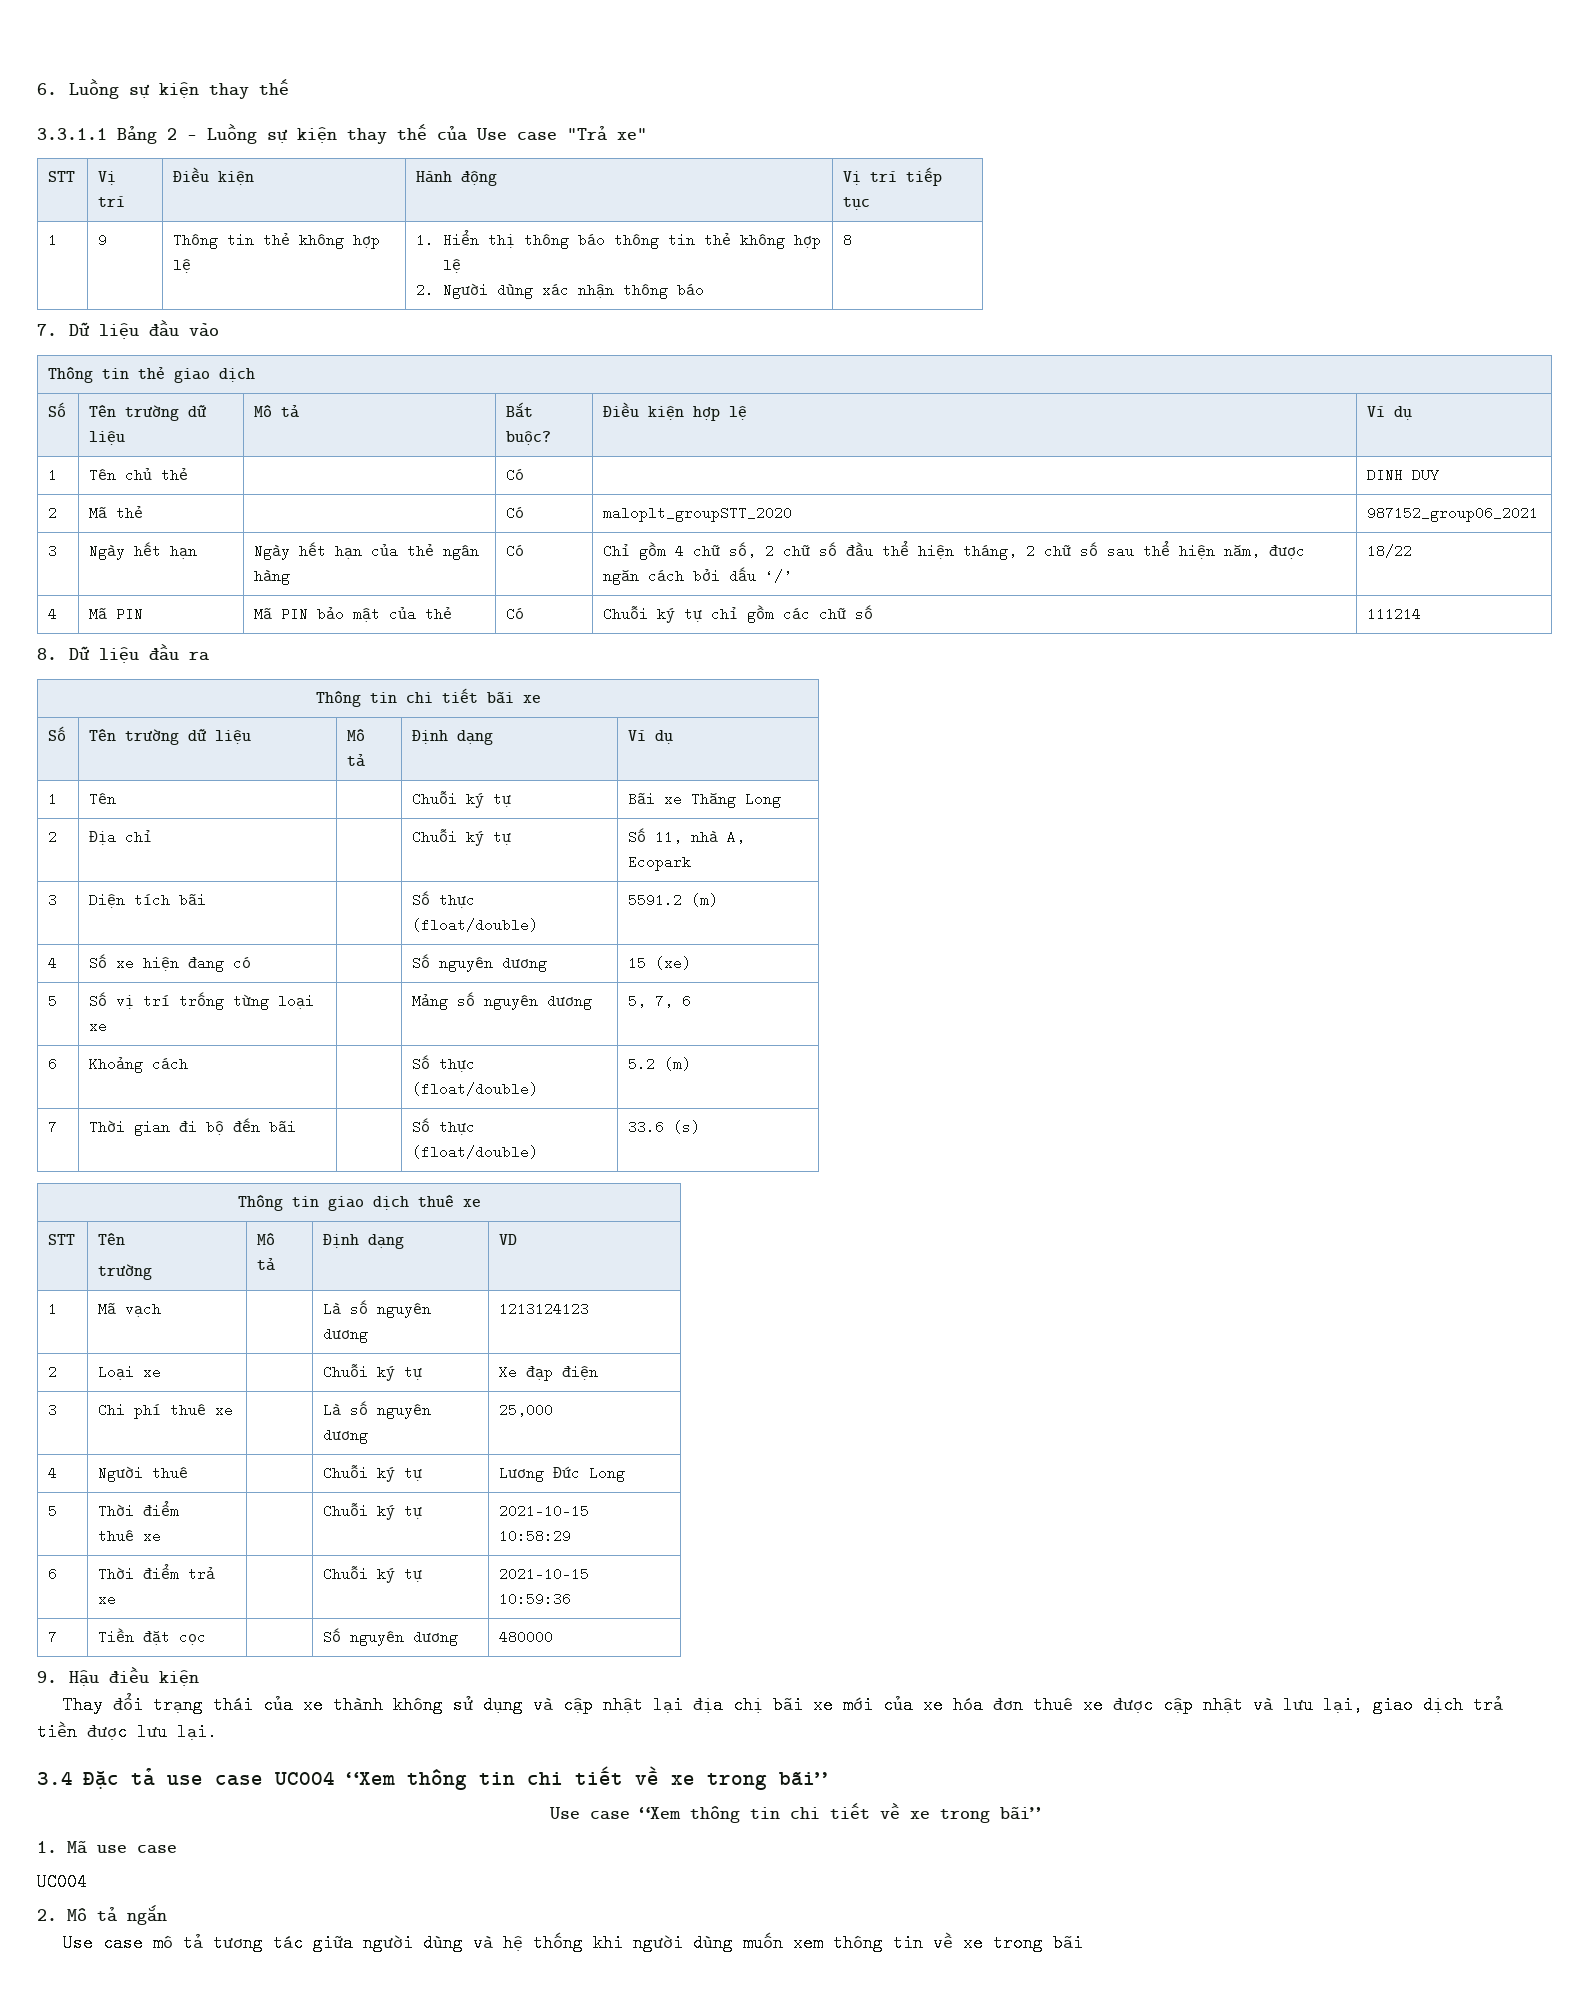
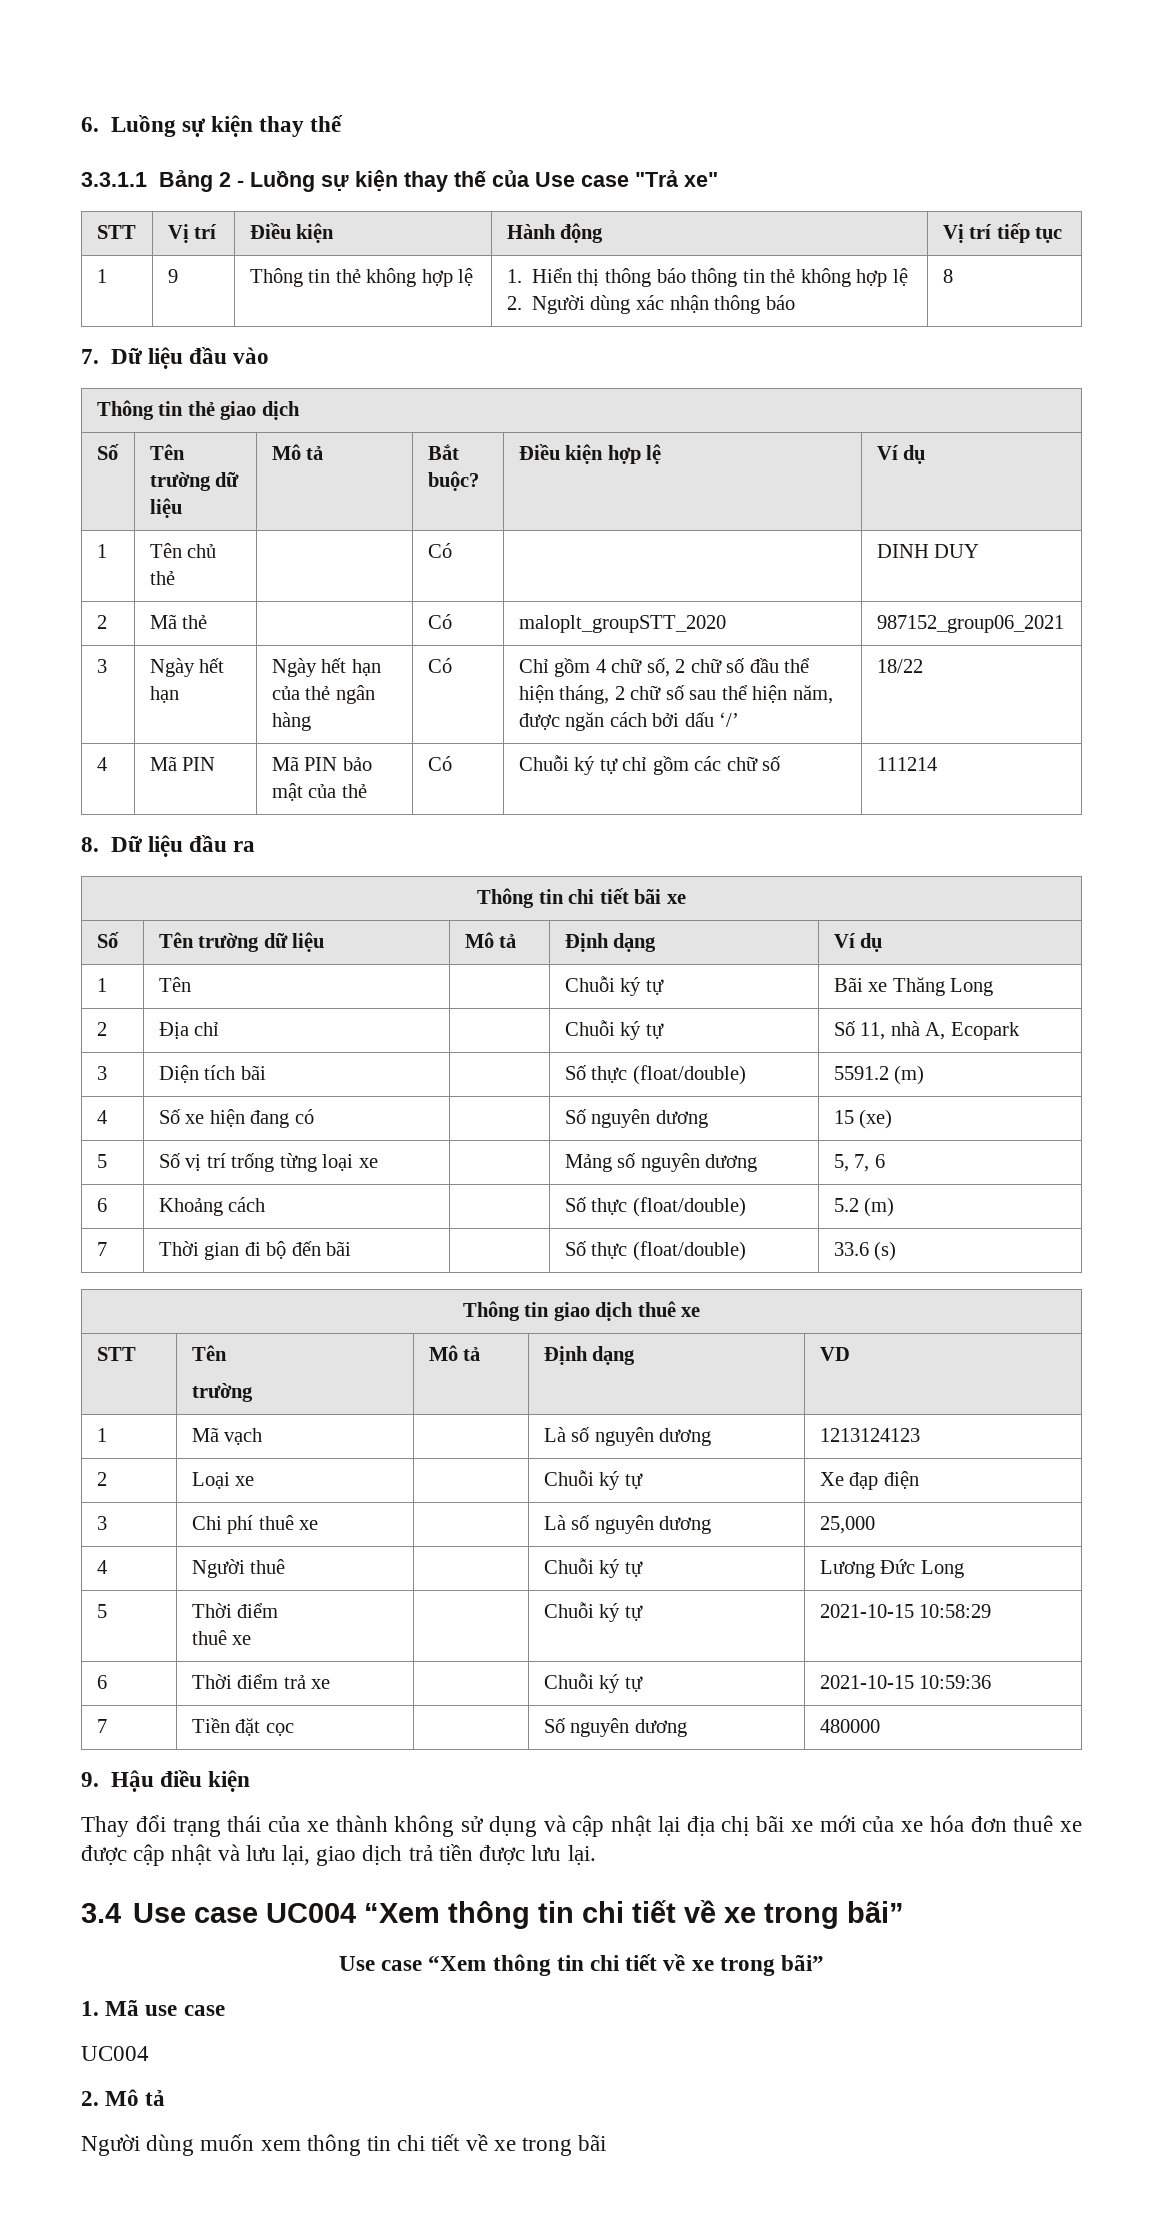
- 3.4 Đặc tả use case UC004 “Xem thông tin chi tiết về xe trong bãi”
+ 3.4 Use case UC004 “Xem thông tin chi tiết về xe trong bãi”
- 2. Mô tả ngắn
- Use case mô tả tương tác giữa người dùng và hệ thống khi người dùng muốn xem thông tin về xe trong bãi
+ 2. Mô tả
+ Người dùng muốn xem thông tin chi tiết về xe trong bãi

